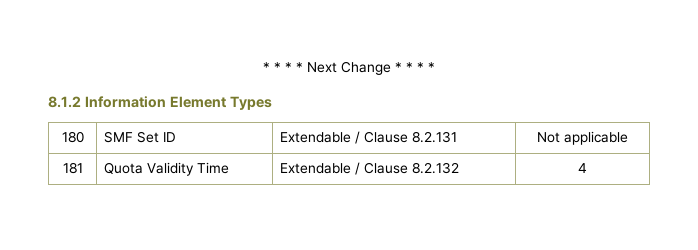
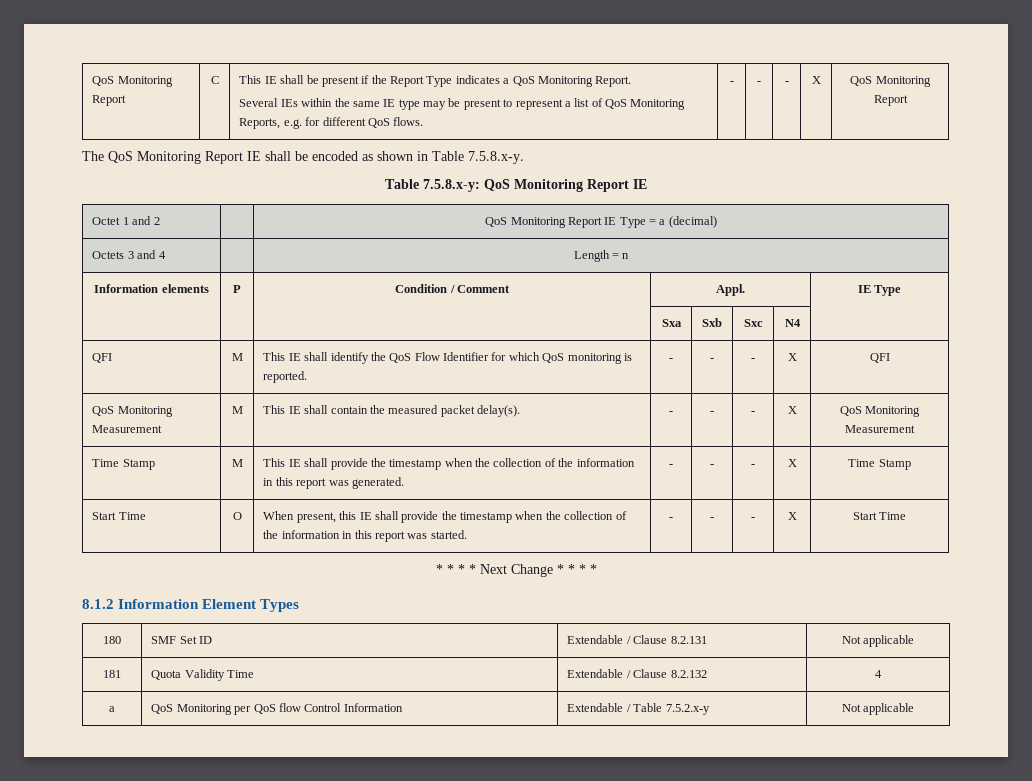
+ QoS Monitoring Report | C | This IE shall be present if the Report Type indicates a QoS Monitoring Report.
+ Several IEs within the same IE type may be present to represent a list of QoS Monitoring Reports, e.g. for different QoS flows. | - | - | - | X | QoS Monitoring Report
+ The QoS Monitoring Report IE shall be encoded as shown in Table 7.5.8.x-y.
+ Table 7.5.8.x-y: QoS Monitoring Report IE
+ Octet 1 and 2 | | QoS Monitoring Report IE Type = a (decimal)
+ Octets 3 and 4 | | Length = n
+ Information elements | P | Condition / Comment | Appl. | IE Type
+ | | | Sxa | Sxb | Sxc | N4 |
+ QFI | M | This IE shall identify the QoS Flow Identifier for which QoS monitoring is reported. | - | - | - | X | QFI
+ QoS Monitoring Measurement | M | This IE shall contain the measured packet delay(s). | - | - | - | X | QoS Monitoring Measurement
+ Time Stamp | M | This IE shall provide the timestamp when the collection of the information in this report was generated. | - | - | - | X | Time Stamp
+ Start Time | O | When present, this IE shall provide the timestamp when the collection of the information in this report was started. | - | - | - | X | Start Time
+ a | QoS Monitoring per QoS flow Control Information | Extendable / Table 7.5.2.x-y | Not applicable

